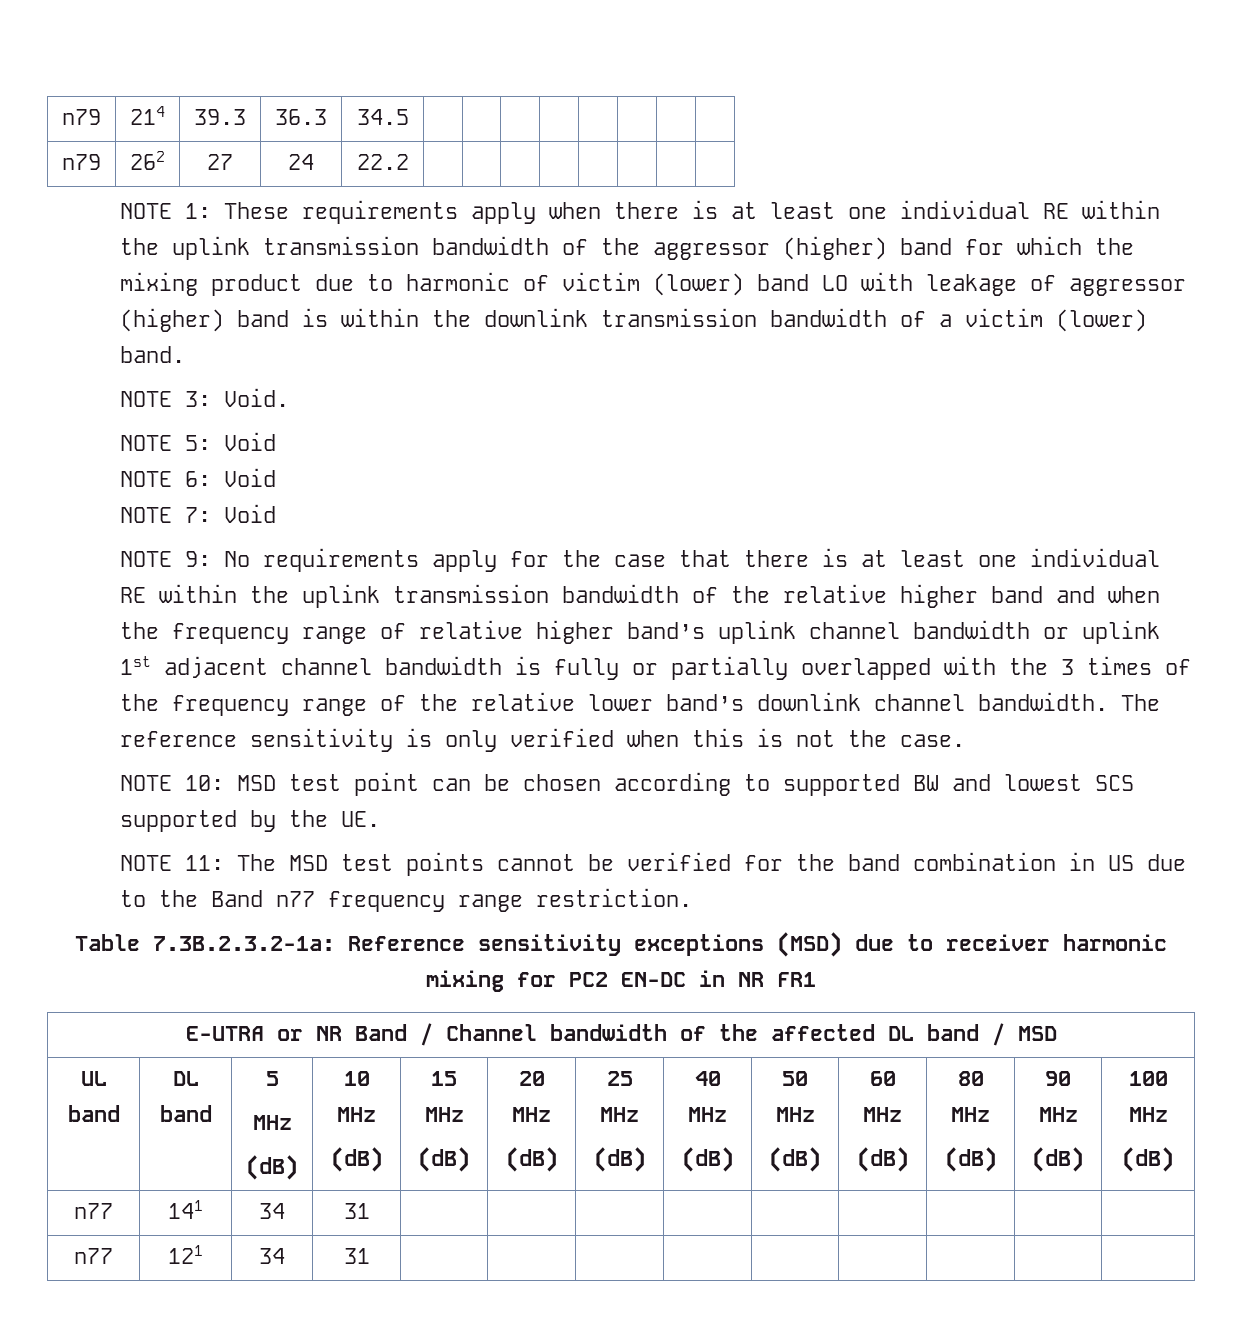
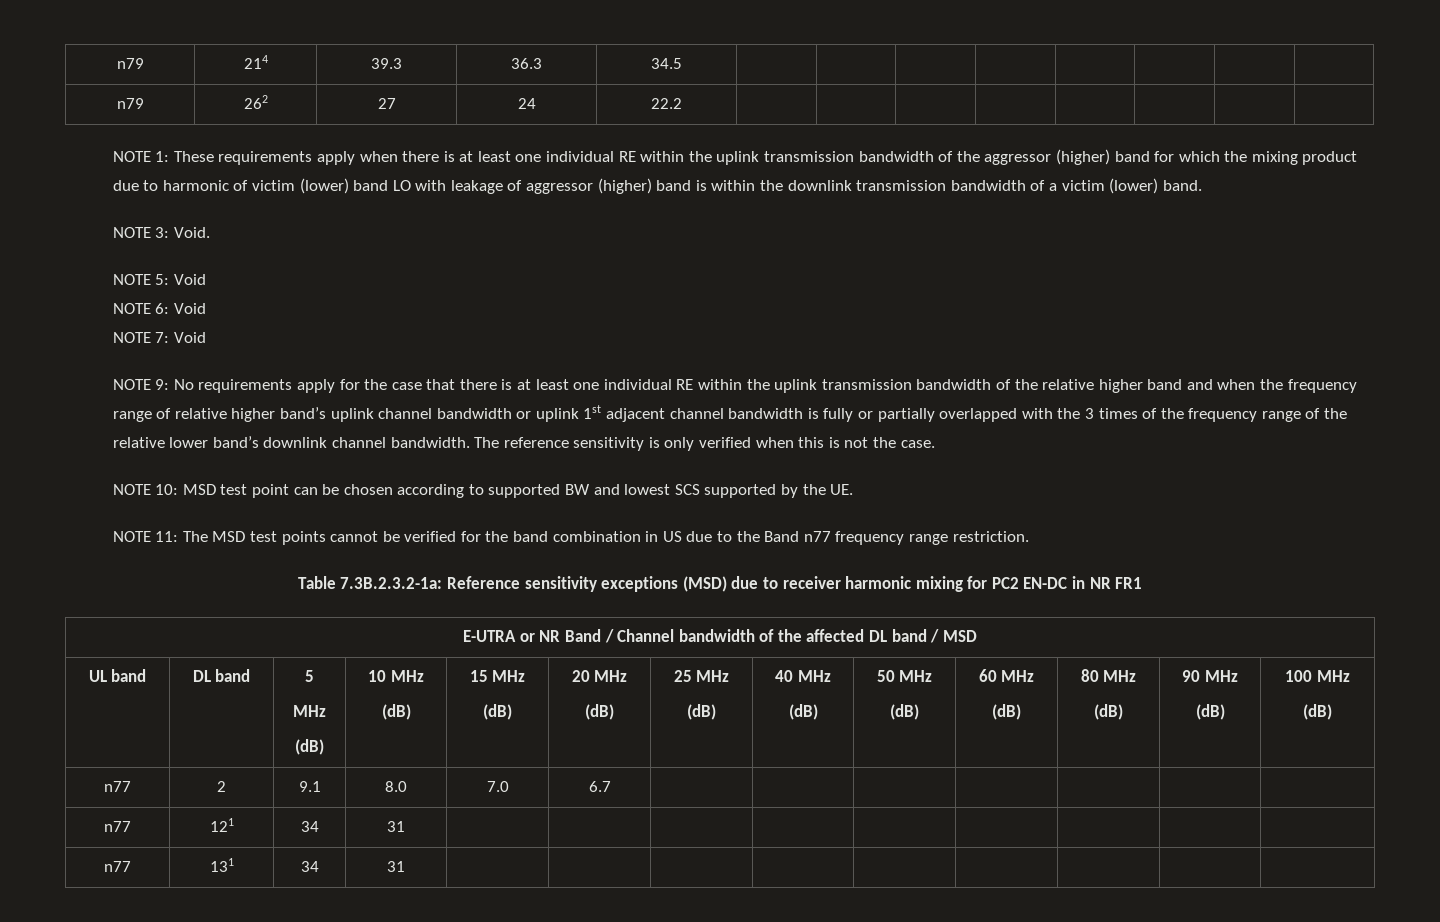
- n77 | 141 | 34 | 31 | | | | | | | | |
+ n77 | 2 | 9.1 | 8.0 | 7.0 | 6.7 | | | | | | |
+ n77 | 131 | 34 | 31 | | | | | | | | |

